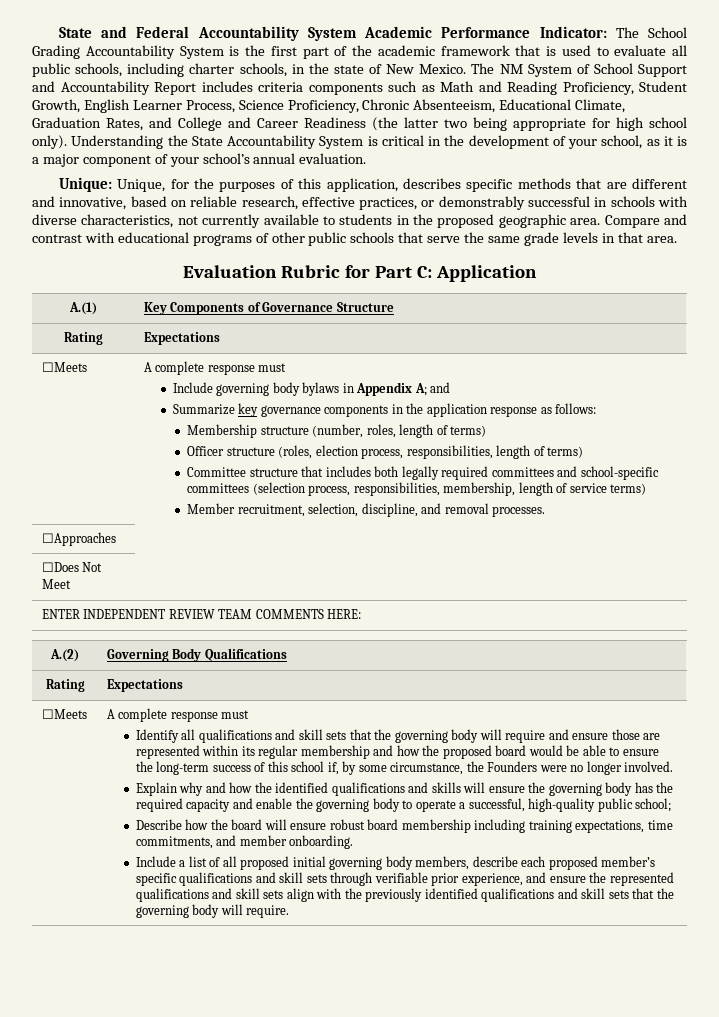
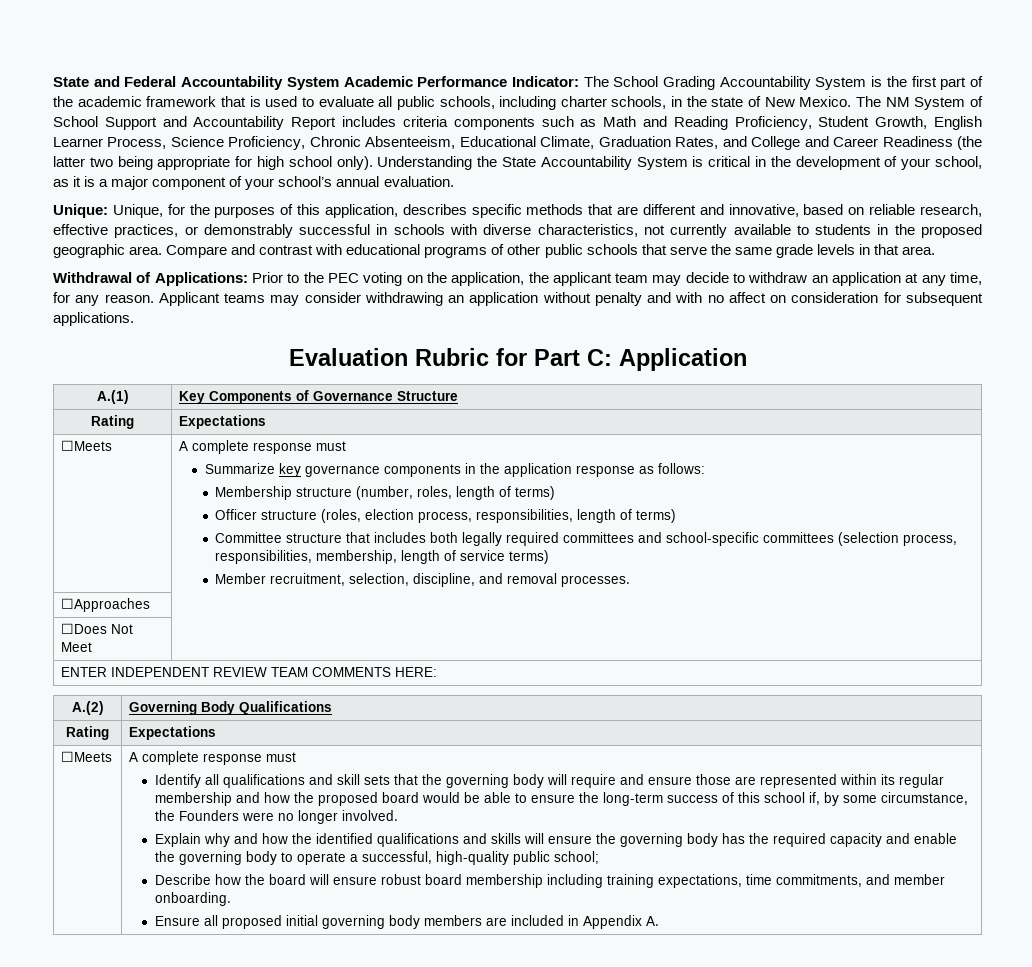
+ Withdrawal of Applications: Prior to the PEC voting on the application, the applicant team may decide to withdraw an application at any time, for any reason. Applicant teams may consider withdrawing an application without penalty and with no affect on consideration for subsequent applications.
- Include governing body bylaws in Appendix A; and
- Include a list of all proposed initial governing body members, describe each proposed member’s specific qualifications and skill sets through verifiable prior experience, and ensure the represented qualifications and skill sets align with the previously identified qualifications and skill sets that the governing body will require.
+ Ensure all proposed initial governing body members are included in Appendix A.

